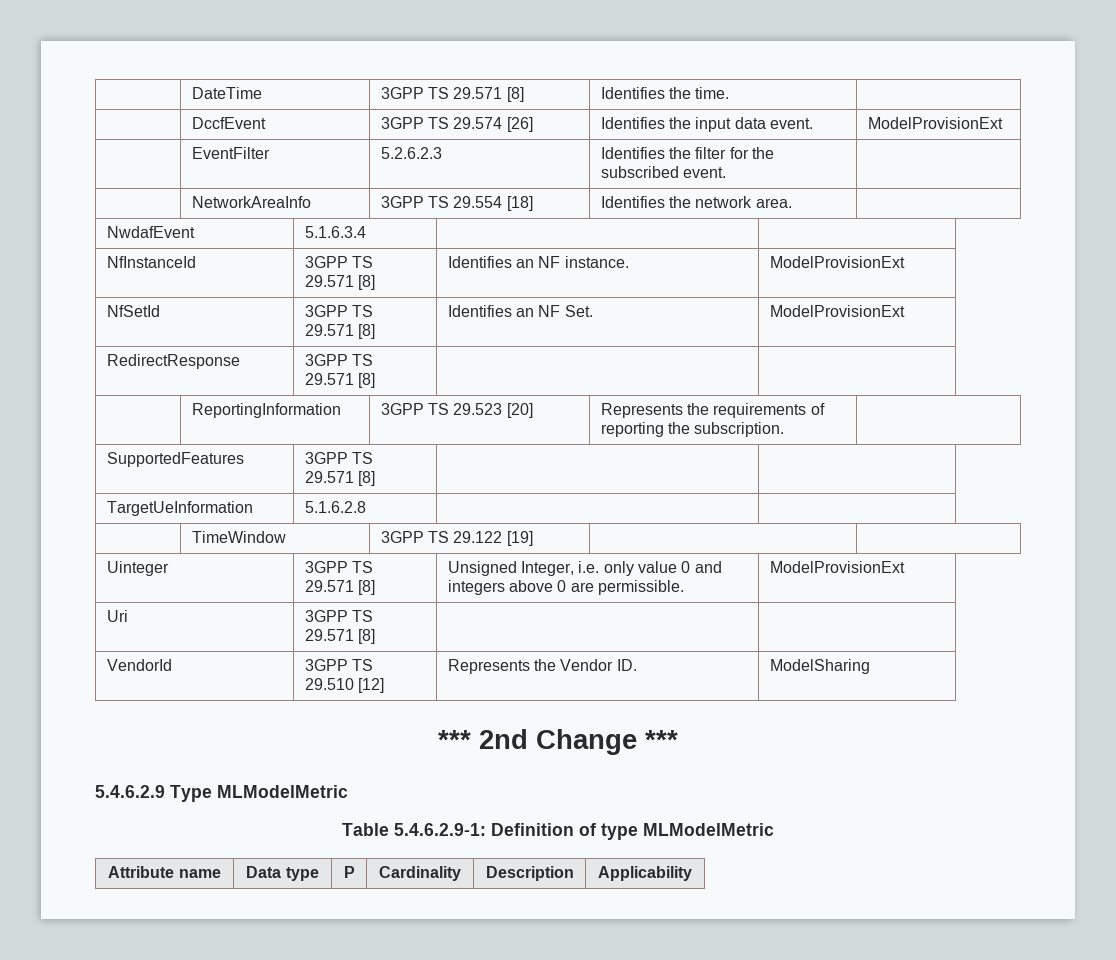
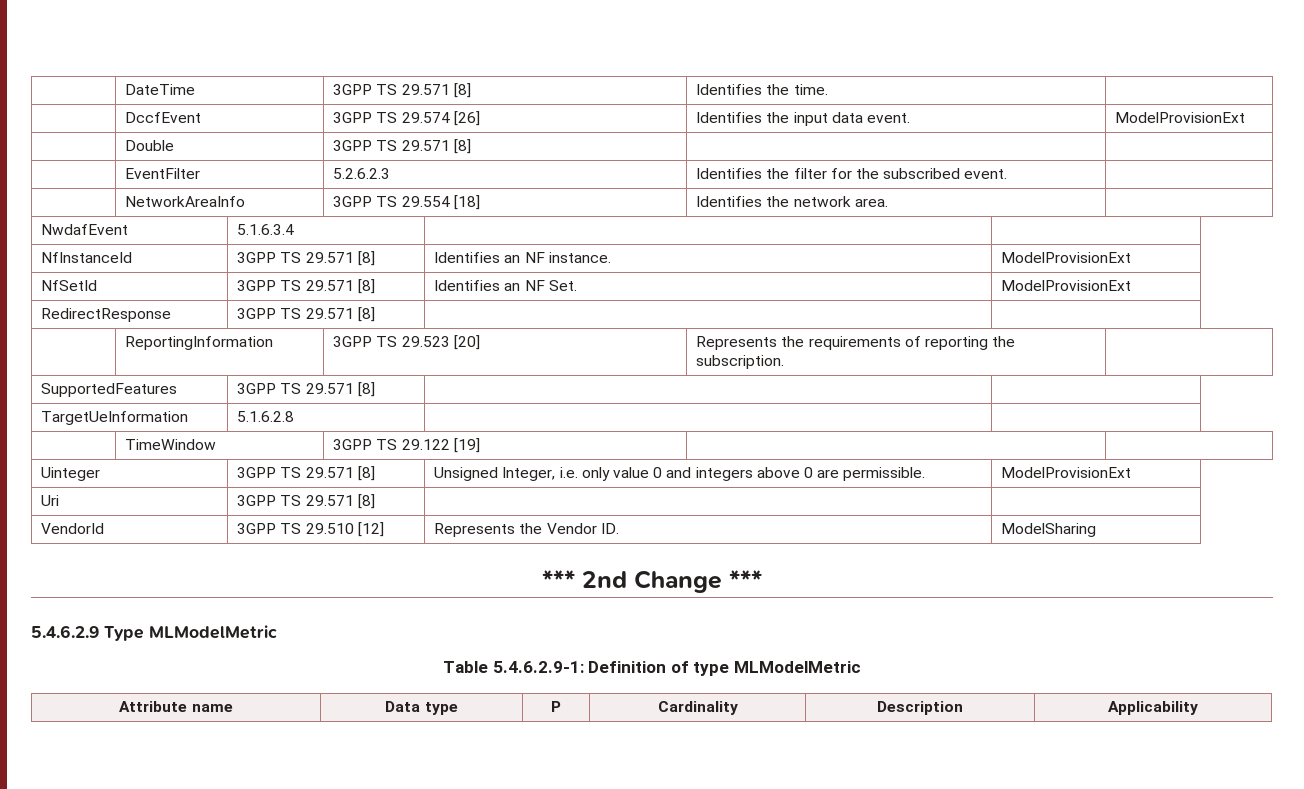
+ | Double | 3GPP TS 29.571 [8] | |

